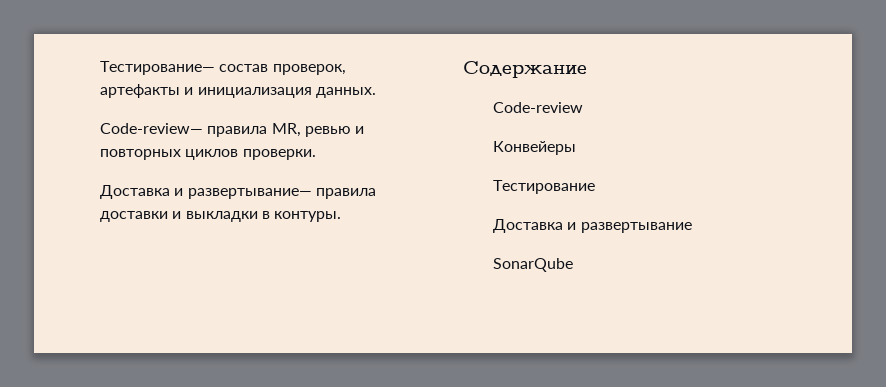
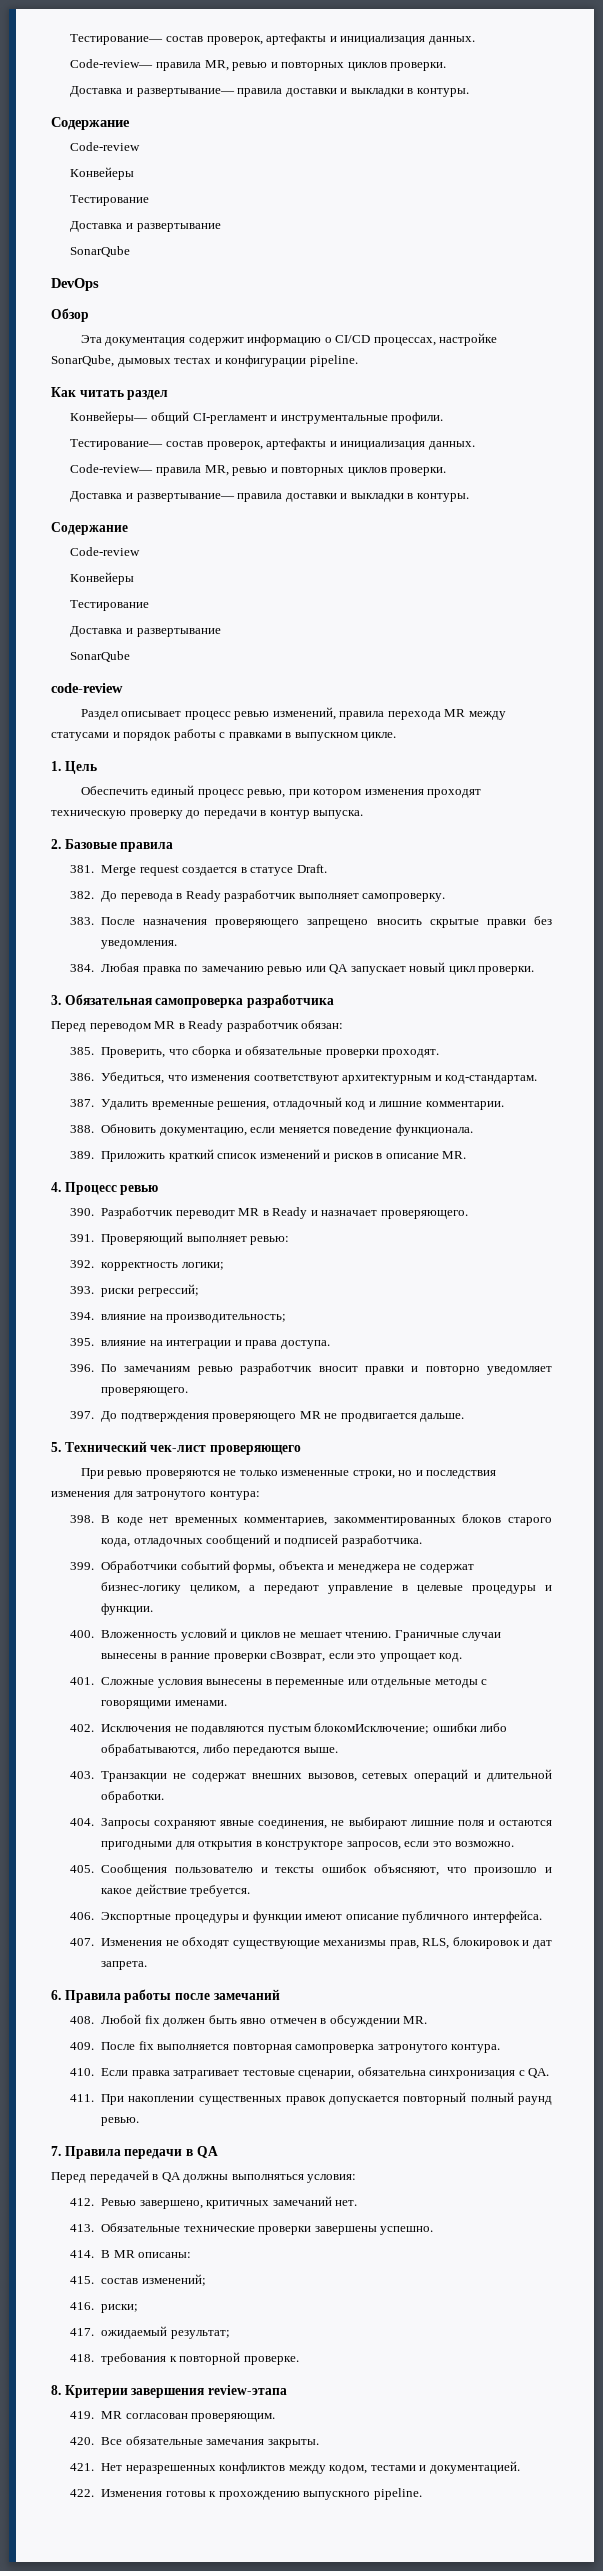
+ DevOps
+ Обзор
+ Эта документация содержит информацию о CI/CD процессах, настройке SonarQube, дымовых тестах и конфигурации pipeline.
+ Как читать раздел
+ Конвейеры— общий CI-регламент и инструментальные профили.
+ Тестирование— состав проверок, артефакты и инициализация данных.
+ Code-review— правила MR, ревью и повторных циклов проверки.
+ Доставка и развертывание— правила доставки и выкладки в контуры.
+ Содержание
+ Code-review
+ Конвейеры
+ Тестирование
+ Доставка и развертывание
+ SonarQube
+ code-review
+ Раздел описывает процесс ревью изменений, правила перехода MR между статусами и порядок работы с правками в выпускном цикле.
+ 1. Цель
+ Обеспечить единый процесс ревью, при котором изменения проходят техническую проверку до передачи в контур выпуска.
+ 2. Базовые правила
+ 381. Merge request создается в статусе Draft.
+ 382. До перевода в Ready разработчик выполняет самопроверку.
+ 383. После назначения проверяющего запрещено вносить скрытые правки без уведомления.
+ 384. Любая правка по замечанию ревью или QA запускает новый цикл проверки.
+ 3. Обязательная самопроверка разработчика
+ Перед переводом MR в Ready разработчик обязан:
+ 385. Проверить, что сборка и обязательные проверки проходят.
+ 386. Убедиться, что изменения соответствуют архитектурным и код-стандартам.
+ 387. Удалить временные решения, отладочный код и лишние комментарии.
+ 388. Обновить документацию, если меняется поведение функционала.
+ 389. Приложить краткий список изменений и рисков в описание MR.
+ 4. Процесс ревью
+ 390. Разработчик переводит MR в Ready и назначает проверяющего.
+ 391. Проверяющий выполняет ревью:
+ 392. корректность логики;
+ 393. риски регрессий;
+ 394. влияние на производительность;
+ 395. влияние на интеграции и права доступа.
+ 396. По замечаниям ревью разработчик вносит правки и повторно уведомляет проверяющего.
+ 397. До подтверждения проверяющего MR не продвигается дальше.
+ 5. Технический чек-лист проверяющего
+ При ревью проверяются не только измененные строки, но и последствия изменения для затронутого контура:
+ 398. В коде нет временных комментариев, закомментированных блоков старого кода, отладочных сообщений и подписей разработчика.
+ 399. Обработчики событий формы, объекта и менеджера не содержат бизнес-логику целиком, а передают управление в целевые процедуры и функции.
+ 400. Вложенность условий и циклов не мешает чтению. Граничные случаи вынесены в ранние проверки сВозврат, если это упрощает код.
+ 401. Сложные условия вынесены в переменные или отдельные методы с говорящими именами.
+ 402. Исключения не подавляются пустым блокомИсключение; ошибки либо обрабатываются, либо передаются выше.
+ 403. Транзакции не содержат внешних вызовов, сетевых операций и длительной обработки.
+ 404. Запросы сохраняют явные соединения, не выбирают лишние поля и остаются пригодными для открытия в конструкторе запросов, если это возможно.
+ 405. Сообщения пользователю и тексты ошибок объясняют, что произошло и какое действие требуется.
+ 406. Экспортные процедуры и функции имеют описание публичного интерфейса.
+ 407. Изменения не обходят существующие механизмы прав, RLS, блокировок и дат запрета.
+ 6. Правила работы после замечаний
+ 408. Любой fix должен быть явно отмечен в обсуждении MR.
+ 409. После fix выполняется повторная самопроверка затронутого контура.
+ 410. Если правка затрагивает тестовые сценарии, обязательна синхронизация с QA.
+ 411. При накоплении существенных правок допускается повторный полный раунд ревью.
+ 7. Правила передачи в QA
+ Перед передачей в QA должны выполняться условия:
+ 412. Ревью завершено, критичных замечаний нет.
+ 413. Обязательные технические проверки завершены успешно.
+ 414. В MR описаны:
+ 415. состав изменений;
+ 416. риски;
+ 417. ожидаемый результат;
+ 418. требования к повторной проверке.
+ 8. Критерии завершения review-этапа
+ 419. MR согласован проверяющим.
+ 420. Все обязательные замечания закрыты.
+ 421. Нет неразрешенных конфликтов между кодом, тестами и документацией.
+ 422. Изменения готовы к прохождению выпускного pipeline.

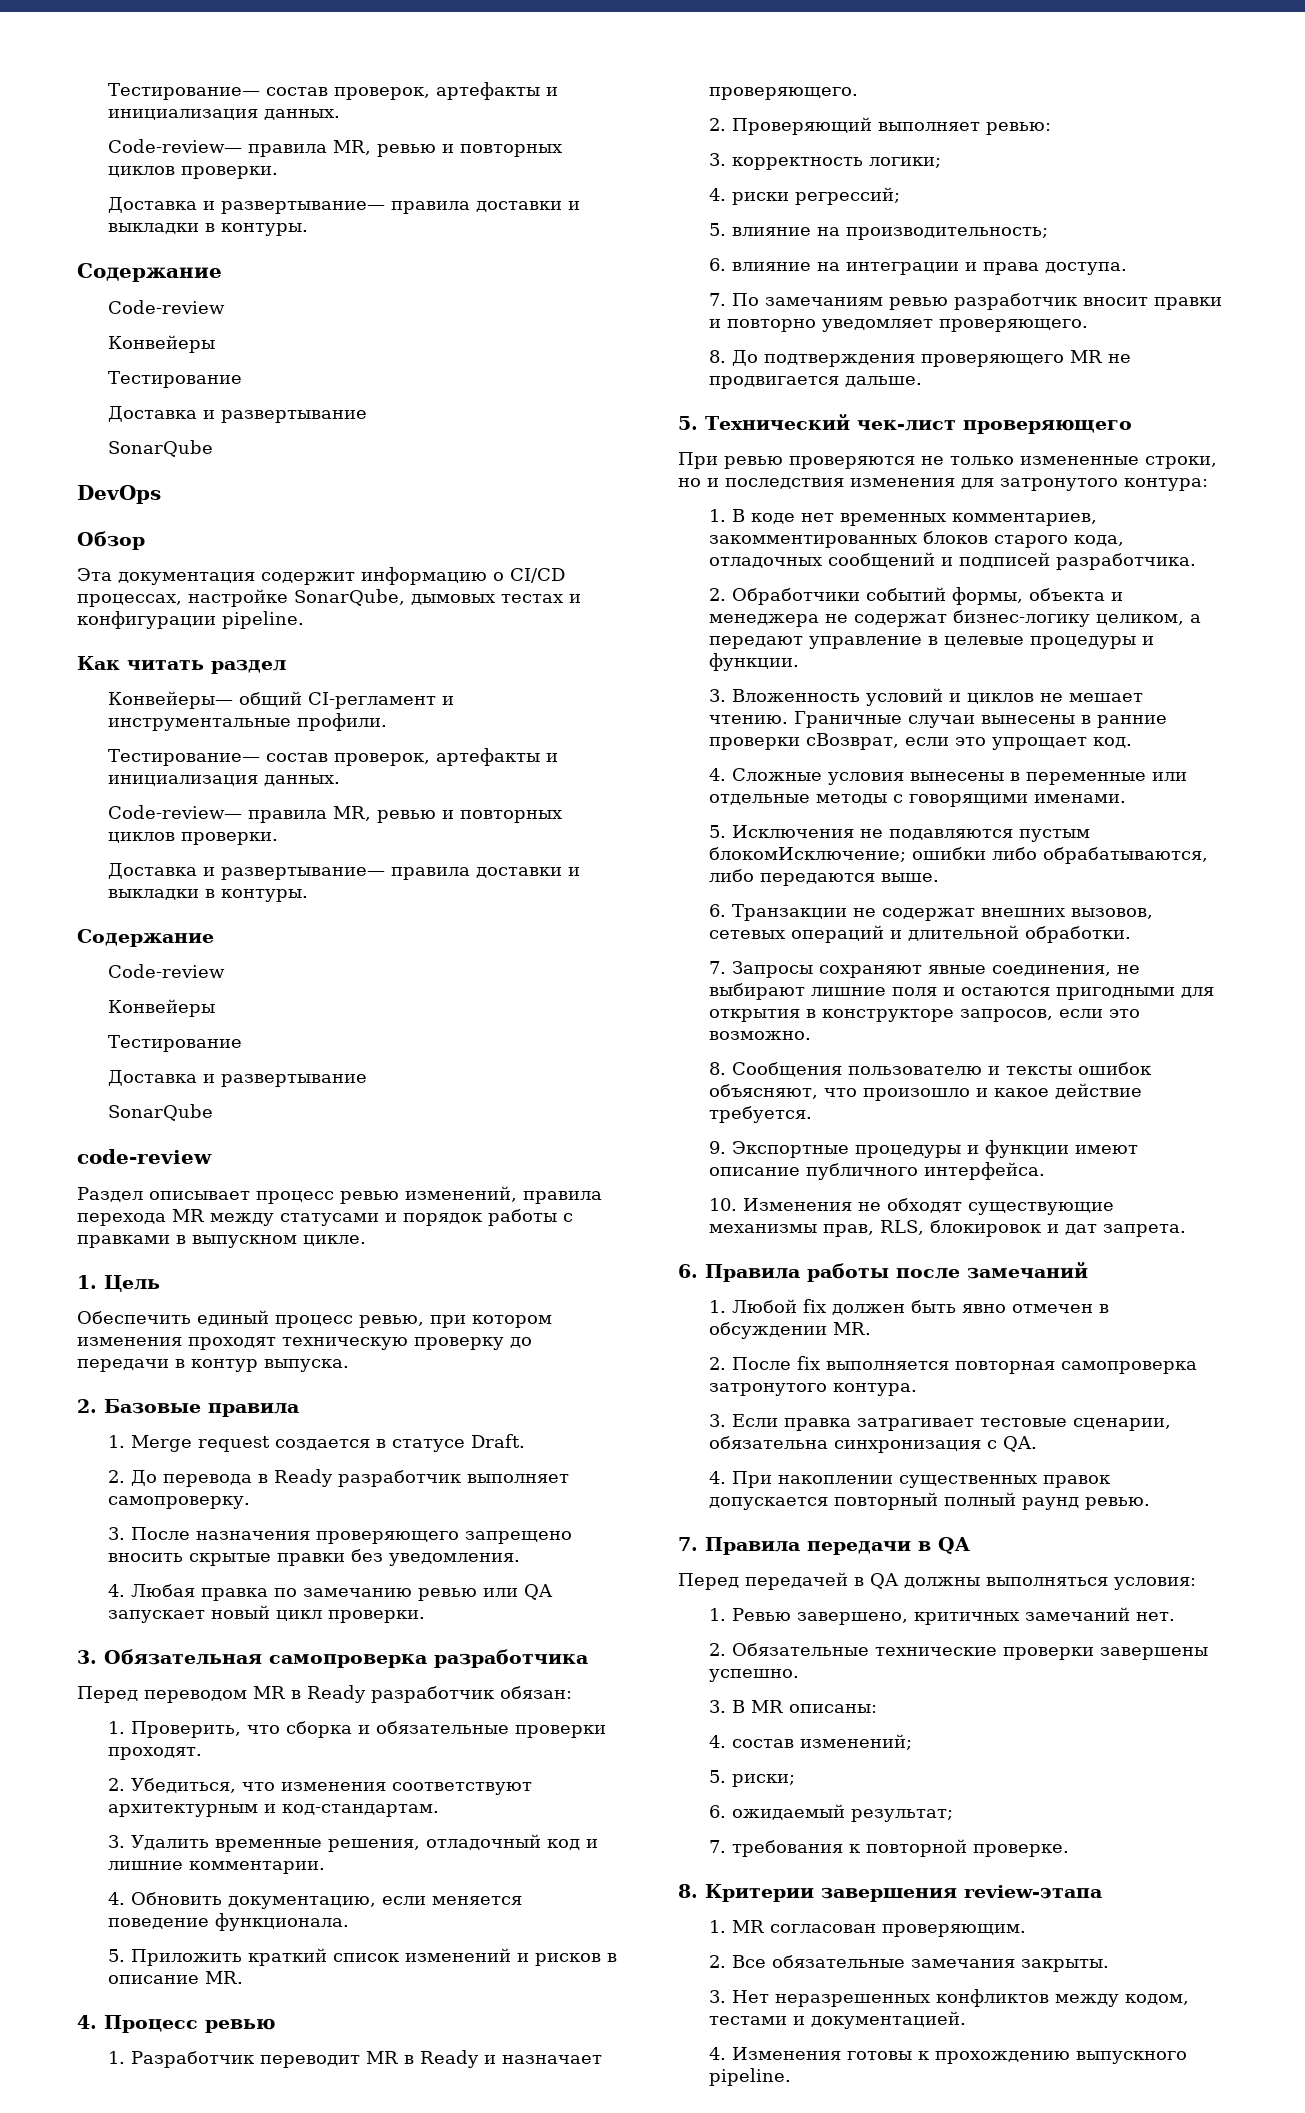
- 381. Merge request создается в статусе Draft.
+ 1. Merge request создается в статусе Draft.
- 382. До перевода в Ready разработчик выполняет самопроверку.
+ 2. До перевода в Ready разработчик выполняет самопроверку.
- 383. После назначения проверяющего запрещено вносить скрытые правки без уведомления.
+ 3. После назначения проверяющего запрещено вносить скрытые правки без уведомления.
- 384. Любая правка по замечанию ревью или QA запускает новый цикл проверки.
+ 4. Любая правка по замечанию ревью или QA запускает новый цикл проверки.
- 385. Проверить, что сборка и обязательные проверки проходят.
+ 1. Проверить, что сборка и обязательные проверки проходят.
- 386. Убедиться, что изменения соответствуют архитектурным и код-стандартам.
+ 2. Убедиться, что изменения соответствуют архитектурным и код-стандартам.
- 387. Удалить временные решения, отладочный код и лишние комментарии.
+ 3. Удалить временные решения, отладочный код и лишние комментарии.
- 388. Обновить документацию, если меняется поведение функционала.
+ 4. Обновить документацию, если меняется поведение функционала.
- 389. Приложить краткий список изменений и рисков в описание MR.
+ 5. Приложить краткий список изменений и рисков в описание MR.
- 390. Разработчик переводит MR в Ready и назначает проверяющего.
+ 1. Разработчик переводит MR в Ready и назначает проверяющего.
- 391. Проверяющий выполняет ревью:
+ 2. Проверяющий выполняет ревью:
- 392. корректность логики;
+ 3. корректность логики;
- 393. риски регрессий;
+ 4. риски регрессий;
- 394. влияние на производительность;
+ 5. влияние на производительность;
- 395. влияние на интеграции и права доступа.
+ 6. влияние на интеграции и права доступа.
- 396. По замечаниям ревью разработчик вносит правки и повторно уведомляет проверяющего.
+ 7. По замечаниям ревью разработчик вносит правки и повторно уведомляет проверяющего.
- 397. До подтверждения проверяющего MR не продвигается дальше.
+ 8. До подтверждения проверяющего MR не продвигается дальше.
- 398. В коде нет временных комментариев, закомментированных блоков старого кода, отладочных сообщений и подписей разработчика.
+ 1. В коде нет временных комментариев, закомментированных блоков старого кода, отладочных сообщений и подписей разработчика.
- 399. Обработчики событий формы, объекта и менеджера не содержат бизнес-логику целиком, а передают управление в целевые процедуры и функции.
+ 2. Обработчики событий формы, объекта и менеджера не содержат бизнес-логику целиком, а передают управление в целевые процедуры и функции.
- 400. Вложенность условий и циклов не мешает чтению.
+ 3. Вложенность условий и циклов не мешает чтению.
- 401. Сложные условия вынесены в переменные или отдельные методы с говорящими именами.
+ 4. Сложные условия вынесены в переменные или отдельные методы с говорящими именами.
- 402. Исключения не подавляются пустым блокомИсключение; ошибки либо обрабатываются, либо передаются выше.
+ 5. Исключения не подавляются пустым блокомИсключение; ошибки либо обрабатываются, либо передаются выше.
- 403. Транзакции не содержат внешних вызовов, сетевых операций и длительной обработки.
+ 6. Транзакции не содержат внешних вызовов, сетевых операций и длительной обработки.
- 404. Запросы сохраняют явные соединения, не выбирают лишние поля и остаются пригодными для открытия в конструкторе запросов, если это возможно.
+ 7. Запросы сохраняют явные соединения, не выбирают лишние поля и остаются пригодными для открытия в конструкторе запросов, если это возможно.
- 405. Сообщения пользователю и тексты ошибок объясняют, что произошло и какое действие требуется.
+ 8. Сообщения пользователю и тексты ошибок объясняют, что произошло и какое действие требуется.
- 406. Экспортные процедуры и функции имеют описание публичного интерфейса.
+ 9. Экспортные процедуры и функции имеют описание публичного интерфейса.
- 407. Изменения не обходят существующие механизмы прав, RLS, блокировок и дат запрета.
+ 10. Изменения не обходят существующие механизмы прав, RLS, блокировок и дат запрета.
- 408. Любой fix должен быть явно отмечен в обсуждении MR.
+ 1. Любой fix должен быть явно отмечен в обсуждении MR.
- 409. После fix выполняется повторная самопроверка затронутого контура.
+ 2. После fix выполняется повторная самопроверка затронутого контура.
- 410. Если правка затрагивает тестовые сценарии, обязательна синхронизация с QA.
+ 3. Если правка затрагивает тестовые сценарии, обязательна синхронизация с QA.
- 411. При накоплении существенных правок допускается повторный полный раунд ревью.
+ 4. При накоплении существенных правок допускается повторный полный раунд ревью.
- 412. Ревью завершено, критичных замечаний нет.
+ 1. Ревью завершено, критичных замечаний нет.
- 413. Обязательные технические проверки завершены успешно.
+ 2. Обязательные технические проверки завершены успешно.
- 414. В MR описаны:
+ 3. В MR описаны:
- 415. состав изменений;
+ 4. состав изменений;
- 416. риски;
+ 5. риски;
- 417. ожидаемый результат;
+ 6. ожидаемый результат;
- 418. требования к повторной проверке.
+ 7. требования к повторной проверке.
- 419. MR согласован проверяющим.
+ 1. MR согласован проверяющим.
- 420. Все обязательные замечания закрыты.
+ 2. Все обязательные замечания закрыты.
- 421. Нет неразрешенных конфликтов между кодом, тестами и документацией.
+ 3. Нет неразрешенных конфликтов между кодом, тестами и документацией.
- 422. Изменения готовы к прохождению выпускного pipeline.
+ 4. Изменения готовы к прохождению выпускного pipeline.

